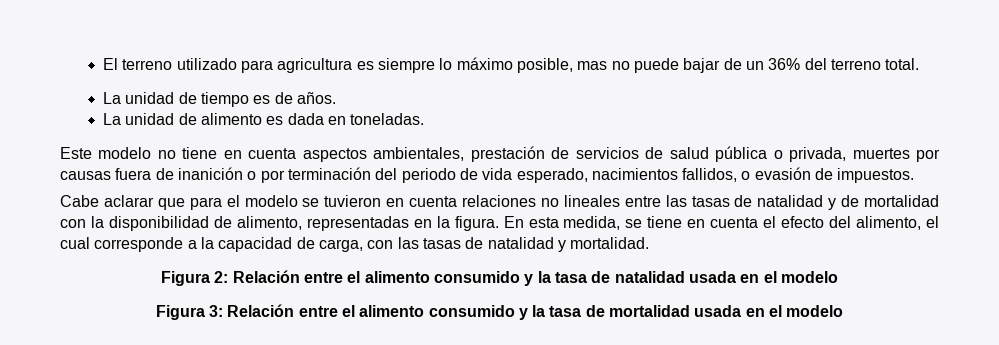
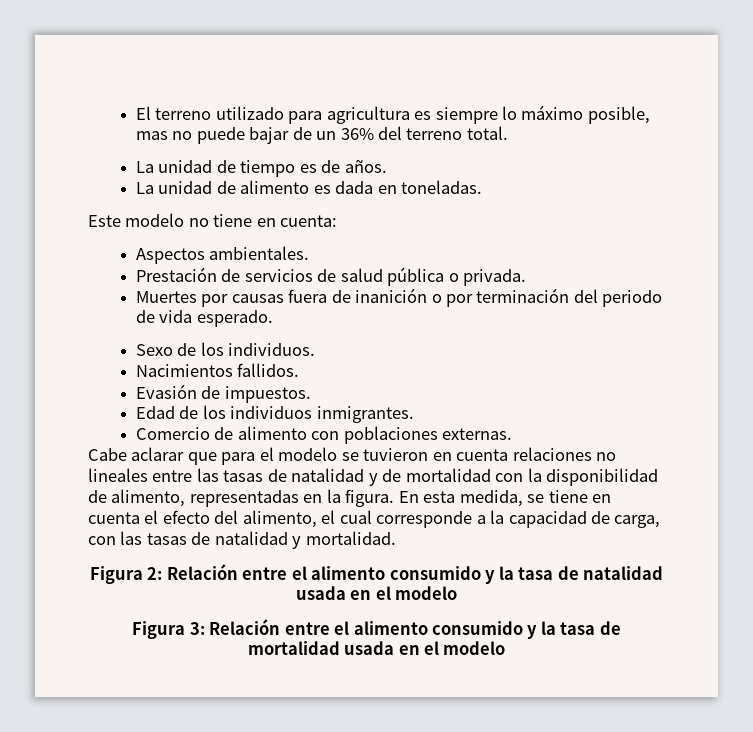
- Este modelo no tiene en cuenta aspectos ambientales, prestación de servicios de salud pública o privada, muertes por causas fuera de inanición o por terminación del periodo de vida esperado, nacimientos fallidos, o evasión de impuestos.
+ Este modelo no tiene en cuenta:
+ Aspectos ambientales.
+ Prestación de servicios de salud pública o privada.
+ Muertes por causas fuera de inanición o por terminación del periodo de vida esperado.
+ Sexo de los individuos.
+ Nacimientos fallidos.
+ Evasión de impuestos.
+ Edad de los individuos inmigrantes.
+ Comercio de alimento con poblaciones externas.

